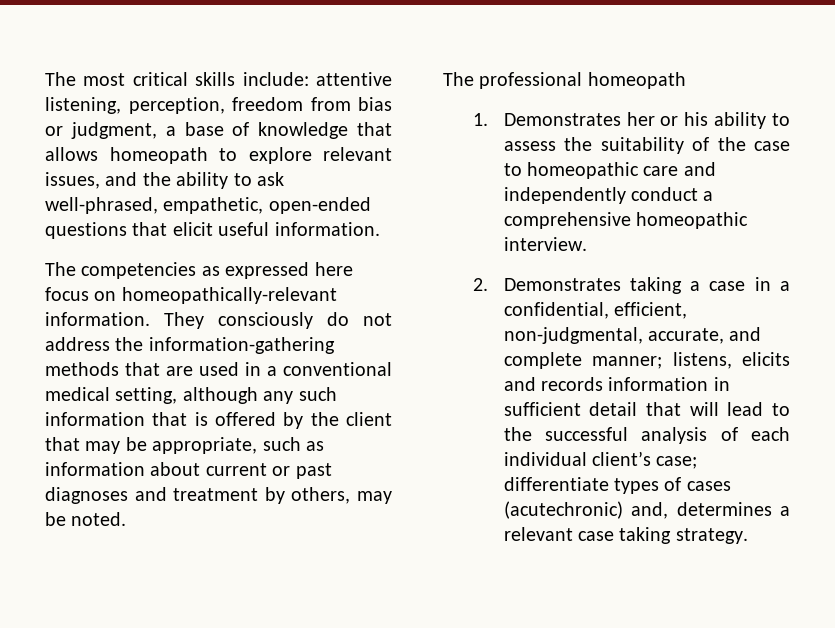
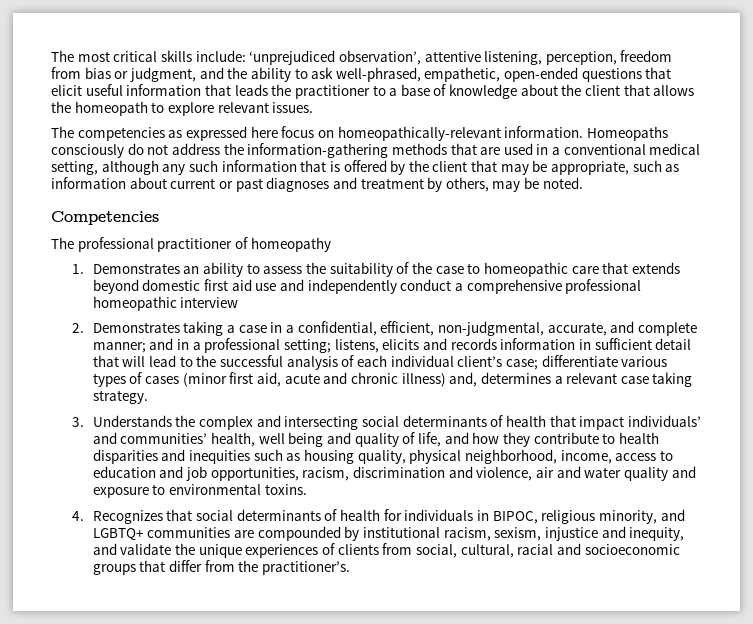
- The most critical skills include: attentive listening, perception, freedom from bias or judgment, a base of knowledge that allows homeopath to explore relevant issues, and the ability to ask well-phrased, empathetic, open-ended questions that elicit useful information.
+ The most critical skills include: ‘unprejudiced observation’, attentive listening, perception, freedom from bias or judgment, and the ability to ask well-phrased, empathetic, open-ended questions that elicit useful information that leads the practitioner to a base of knowledge about the client that allows the homeopath to explore relevant issues.
- They consciously do not address the information-gathering methods that are used in a conventional medical setting, although any such information that is offered by the client that may be appropriate, such as information about current or past diagnoses and treatment by others, may be noted.
+ Homeopaths consciously do not address the information-gathering methods that are used in a conventional medical setting, although any such information that is offered by the client that may be appropriate, such as information about current or past diagnoses and treatment by others, may be noted.
+ Competencies
- The professional homeopath
+ The professional practitioner of homeopathy
- 1. Demonstrates her or his ability to assess the suitability of the case to homeopathic care and independently conduct a comprehensive homeopathic interview.
+ 1. Demonstrates an ability to assess the suitability of the case to homeopathic care that extends beyond domestic first aid use and independently conduct a comprehensive professional homeopathic interview
- 2. Demonstrates taking a case in a confidential, efficient, non-judgmental, accurate, and complete manner; listens, elicits and records information in sufficient detail that will lead to the successful analysis of each individual client’s case; differentiate types of cases (acutechronic) and, determines a relevant case taking strategy.
+ 2. Demonstrates taking a case in a confidential, efficient, non-judgmental, accurate, and complete manner; and in a professional setting; listens, elicits and records information in sufficient detail that will lead to the successful analysis of each individual client’s case; differentiate various types of cases (minor first aid, acute and chronic illness) and, determines a relevant case taking strategy.
+ 3. Understands the complex and intersecting social determinants of health that impact individuals’ and communities’ health, well being and quality of life, and how they contribute to health disparities and inequities such as housing quality, physical neighborhood, income, access to education and job opportunities, racism, discrimination and violence, air and water quality and exposure to environmental toxins.
+ 4. Recognizes that social determinants of health for individuals in BIPOC, religious minority, and LGBTQ+ communities are compounded by institutional racism, sexism, injustice and inequity, and validate the unique experiences of clients from social, cultural, racial and socioeconomic groups that differ from the practitioner’s.

